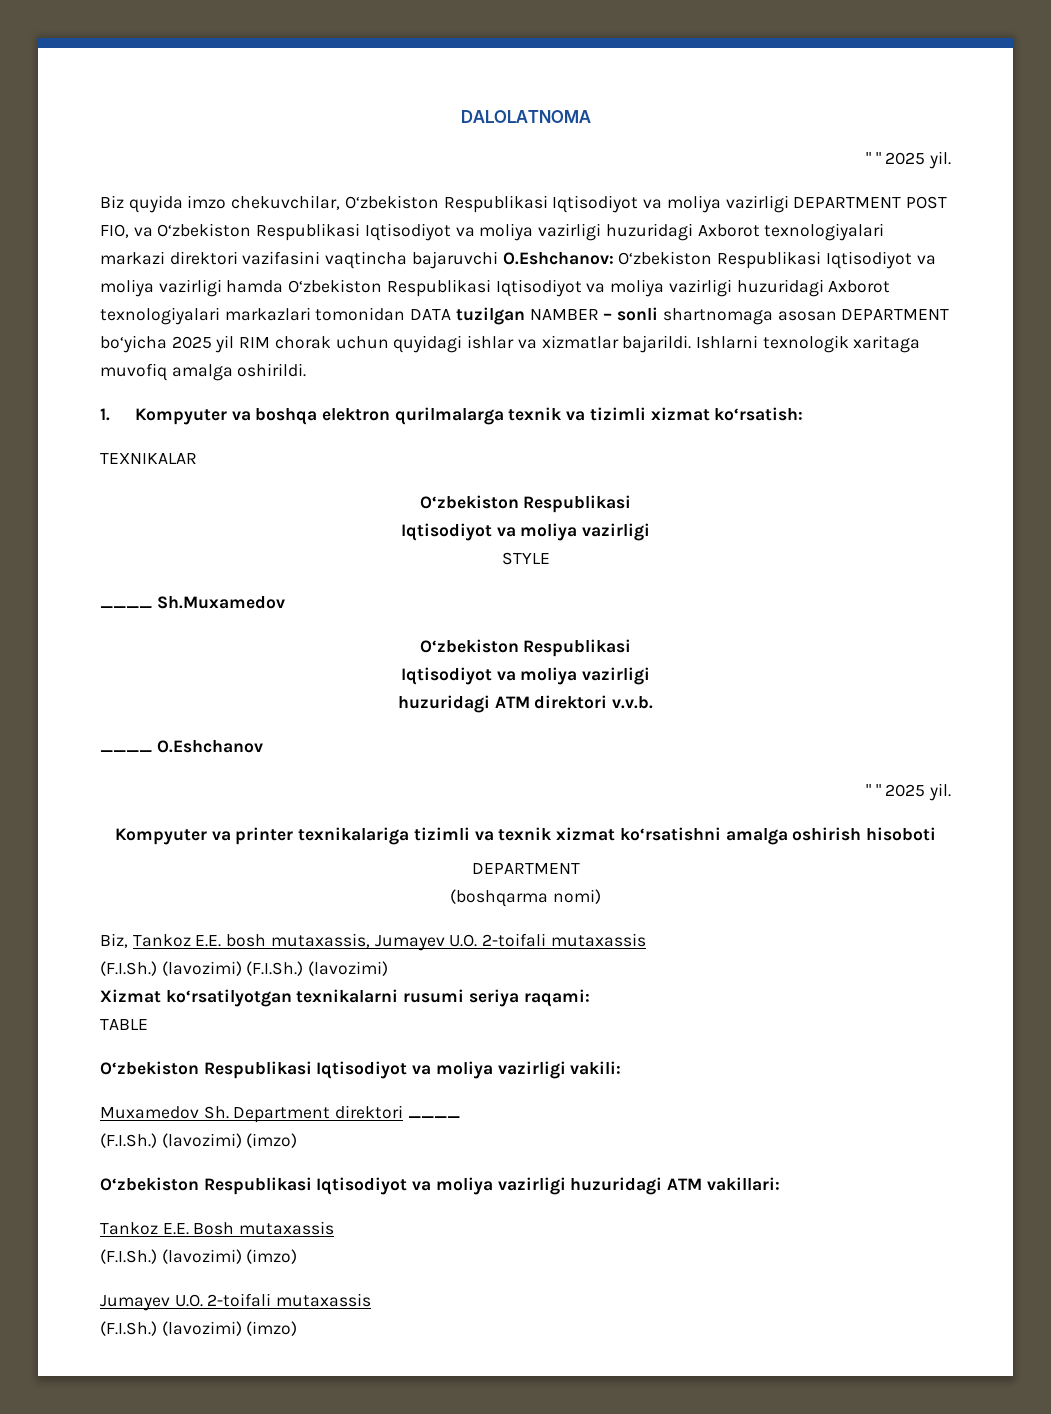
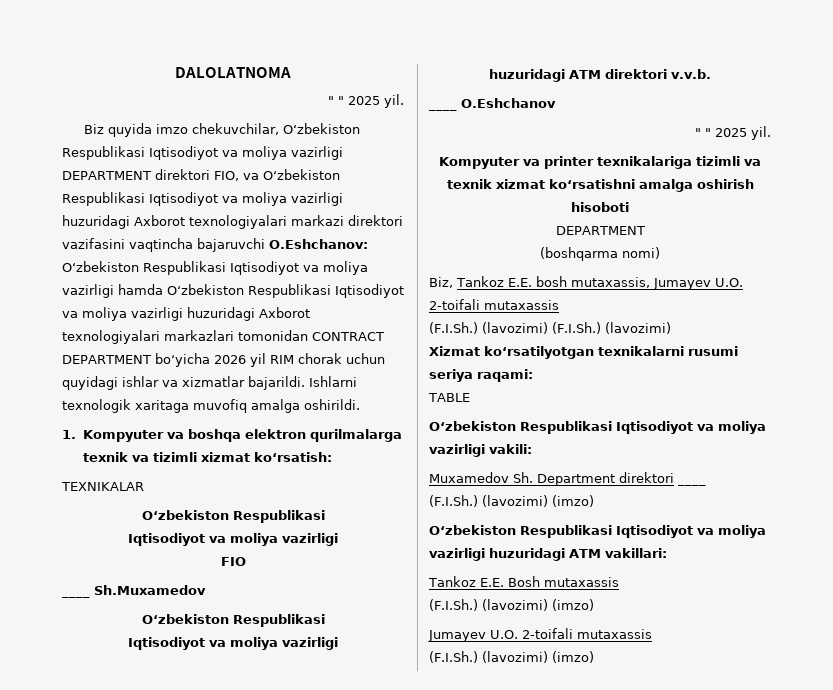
- Biz quyida imzo chekuvchilar, O‘zbekiston Respublikasi Iqtisodiyot va moliya vazirligi DEPARTMENT POST FIO, va O‘zbekiston Respublikasi Iqtisodiyot va moliya vazirligi huzuridagi Axborot texnologiyalari markazi direktori vazifasini vaqtincha bajaruvchi O.Eshchanov: O‘zbekiston Respublikasi Iqtisodiyot va moliya vazirligi hamda O‘zbekiston Respublikasi Iqtisodiyot va moliya vazirligi huzuridagi Axborot texnologiyalari markazlari tomonidan DATA tuzilgan NAMBER – sonli shartnomaga asosan DEPARTMENT bo‘yicha 2025 yil RIM chorak uchun quyidagi ishlar va xizmatlar bajarildi.
+ Biz quyida imzo chekuvchilar, O‘zbekiston Respublikasi Iqtisodiyot va moliya vazirligi DEPARTMENT direktori FIO, va O‘zbekiston Respublikasi Iqtisodiyot va moliya vazirligi huzuridagi Axborot texnologiyalari markazi direktori vazifasini vaqtincha bajaruvchi O.Eshchanov: O‘zbekiston Respublikasi Iqtisodiyot va moliya vazirligi hamda O‘zbekiston Respublikasi Iqtisodiyot va moliya vazirligi huzuridagi Axborot texnologiyalari markazlari tomonidan CONTRACT DEPARTMENT bo‘yicha 2026 yil RIM chorak uchun quyidagi ishlar va xizmatlar bajarildi.
- STYLE
+ FIO

